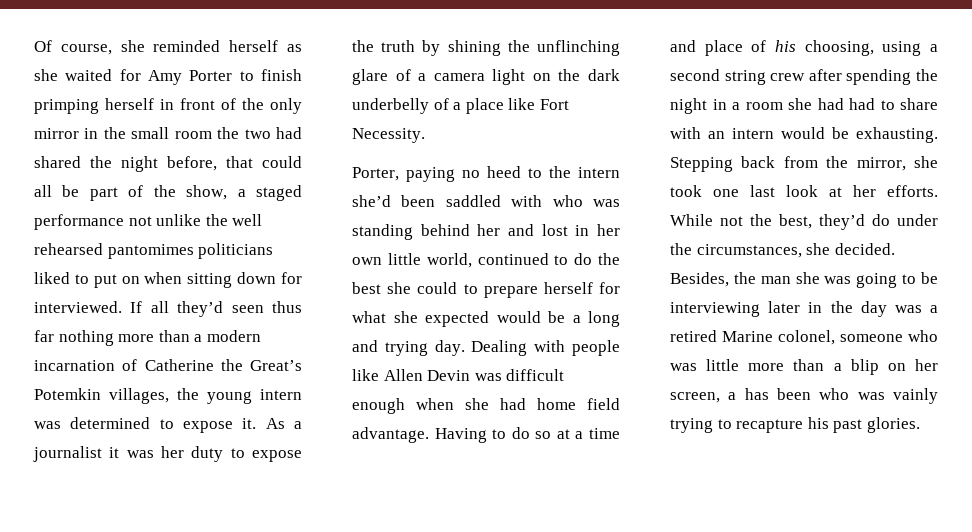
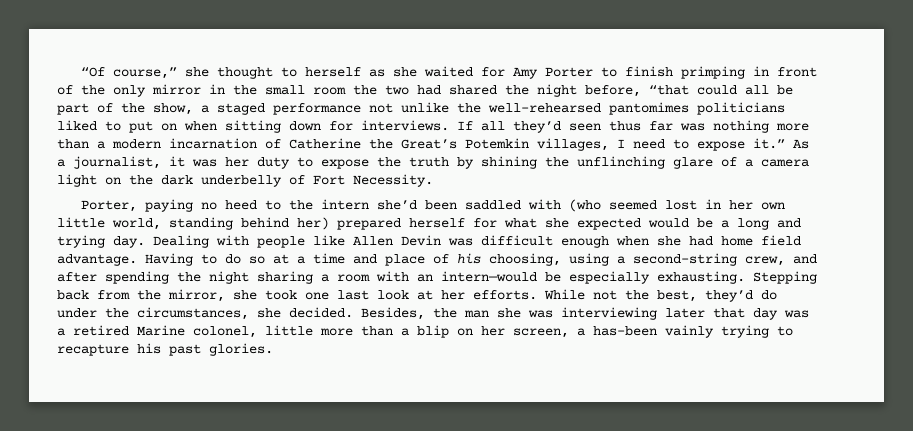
- Of course, she reminded herself as she waited for Amy Porter to finish primping herself in front of the only mirror in the small room the two had shared the night before, that could all be part of the show, a staged performance not unlike the well rehearsed pantomimes politicians liked to put on when sitting down for interviewed.
+ “Of course,” she thought to herself as she waited for Amy Porter to finish primping in front of the only mirror in the small room the two had shared the night before, “that could all be part of the show, a staged performance not unlike the well-rehearsed pantomimes politicians liked to put on when sitting down for interviews.
- If all they’d seen thus far nothing more than a modern incarnation of Catherine the Great’s Potemkin villages, the young intern was determined to expose it.
+ If all they’d seen thus far was nothing more than a modern incarnation of Catherine the Great’s Potemkin villages, I need to expose it.”
- As a journalist it was her duty to expose the truth by shining the unflinching glare of a camera light on the dark underbelly of a place like Fort Necessity.
+ As a journalist, it was her duty to expose the truth by shining the unflinching glare of a camera light on the dark underbelly of Fort Necessity.
- Porter, paying no heed to the intern she’d been saddled with who was standing behind her and lost in her own little world, continued to do the best she could to prepare herself for what she expected would be a long and trying day.
+ Porter, paying no heed to the intern she’d been saddled with (who seemed lost in her own little world, standing behind her) prepared herself for what she expected would be a long and trying day.
- Having to do so at a time and place of his choosing, using a second string crew after spending the night in a room she had had to share with an intern would be exhausting.
+ Having to do so at a time and place of his choosing, using a second-string crew, and after spending the night sharing a room with an intern—would be especially exhausting.
- Besides, the man she was going to be interviewing later in the day was a retired Marine colonel, someone who was little more than a blip on her screen, a has been who was vainly trying to recapture his past glories.
+ Besides, the man she was interviewing later that day was a retired Marine colonel, little more than a blip on her screen, a has-been vainly trying to recapture his past glories.

